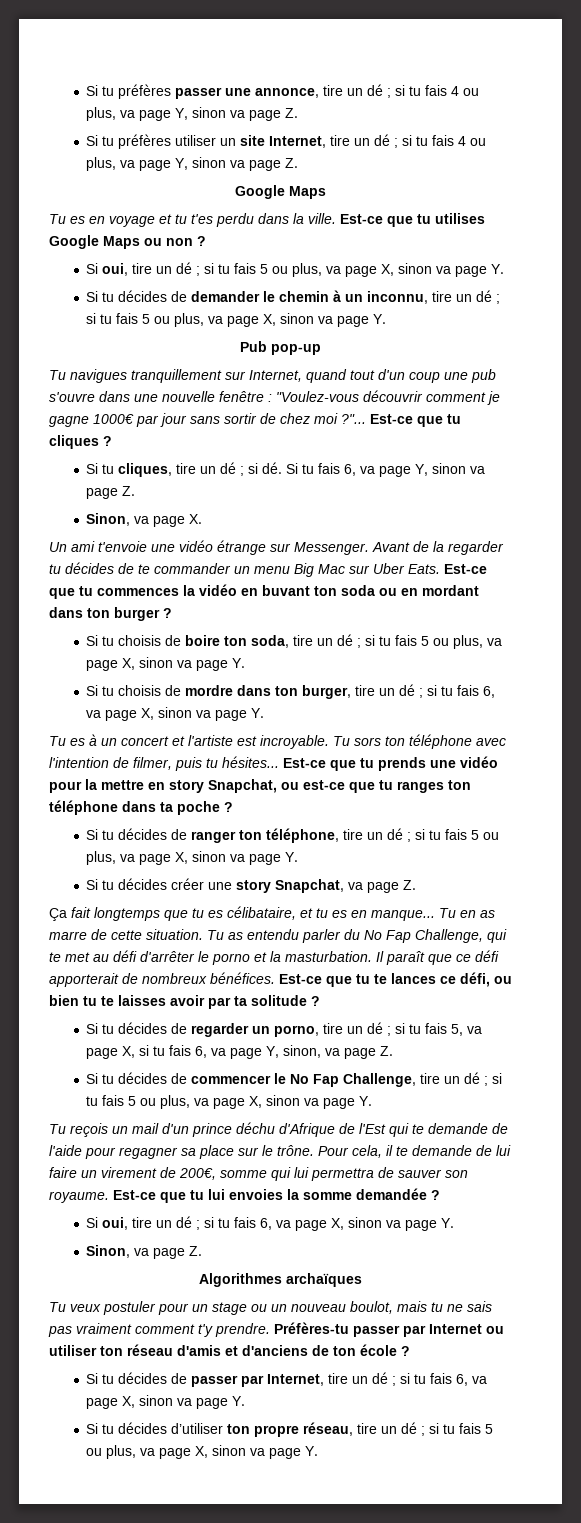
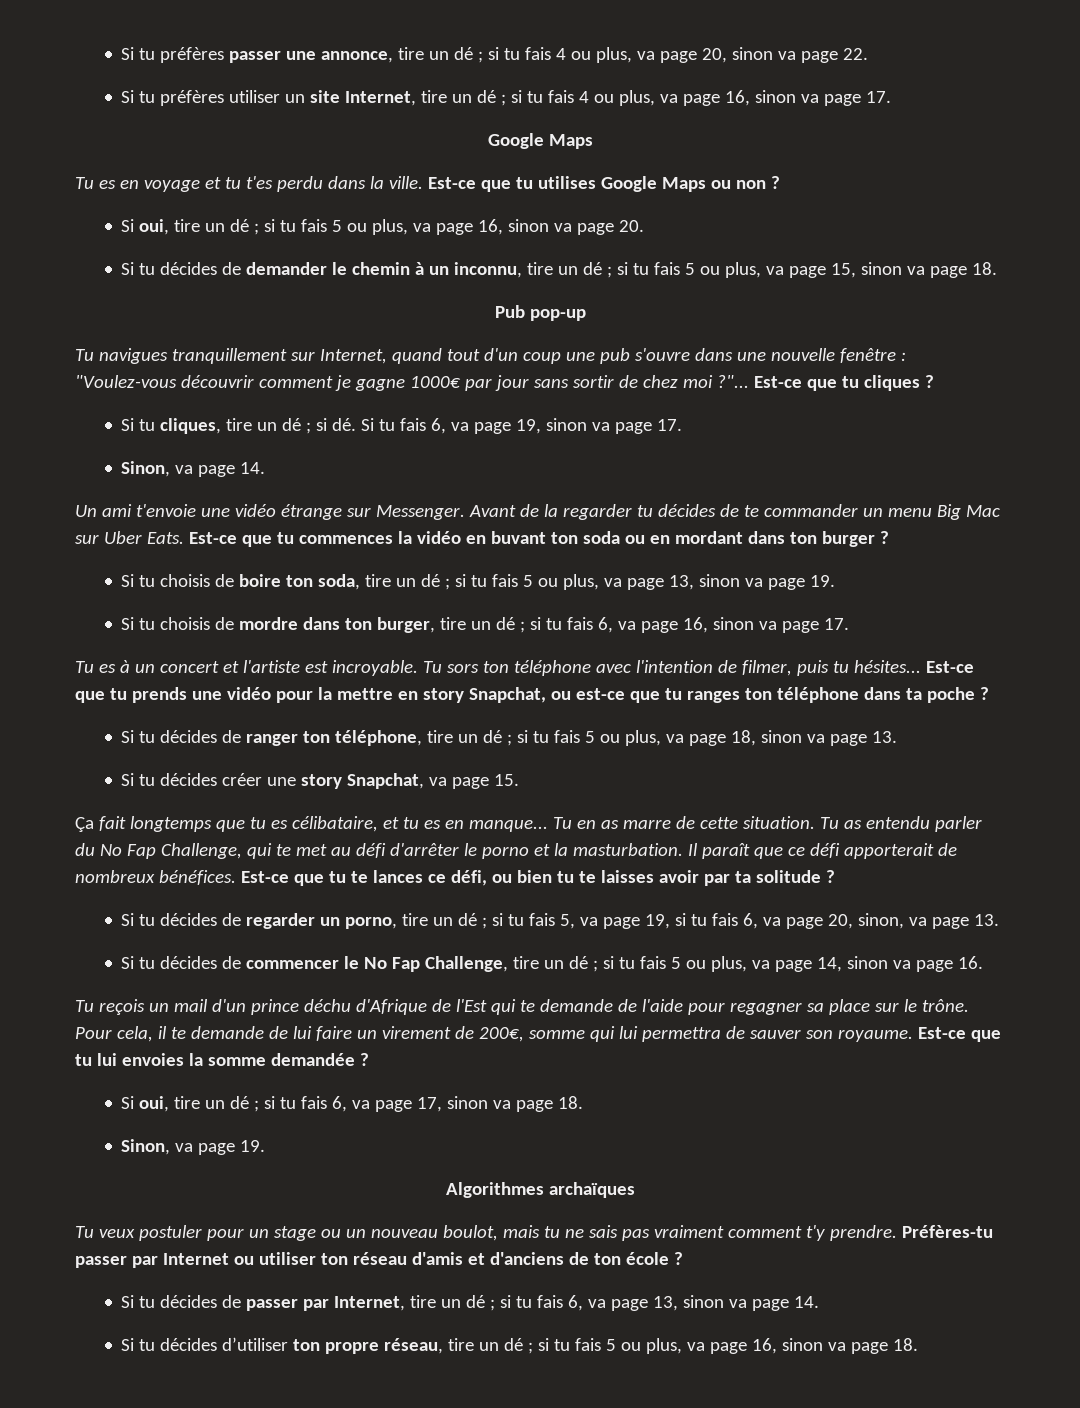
- Si tu préfères passer une annonce, tire un dé ; si tu fais 4 ou plus, va page Y, sinon va page Z.
+ Si tu préfères passer une annonce, tire un dé ; si tu fais 4 ou plus, va page 20, sinon va page 22.
- Si tu préfères utiliser un site Internet, tire un dé ; si tu fais 4 ou plus, va page Y, sinon va page Z.
+ Si tu préfères utiliser un site Internet, tire un dé ; si tu fais 4 ou plus, va page 16, sinon va page 17.
- Si oui, tire un dé ; si tu fais 5 ou plus, va page X, sinon va page Y.
+ Si oui, tire un dé ; si tu fais 5 ou plus, va page 16, sinon va page 20.
- Si tu décides de demander le chemin à un inconnu, tire un dé ; si tu fais 5 ou plus, va page X, sinon va page Y.
+ Si tu décides de demander le chemin à un inconnu, tire un dé ; si tu fais 5 ou plus, va page 15, sinon va page 18.
- Si tu fais 6, va page Y, sinon va page Z.
- Sinon, va page X.
+ Si tu fais 6, va page 19, sinon va page 17.
+ Sinon, va page 14.
- Si tu choisis de boire ton soda, tire un dé ; si tu fais 5 ou plus, va page X, sinon va page Y.
+ Si tu choisis de boire ton soda, tire un dé ; si tu fais 5 ou plus, va page 13, sinon va page 19.
- Si tu choisis de mordre dans ton burger, tire un dé ; si tu fais 6, va page X, sinon va page Y.
+ Si tu choisis de mordre dans ton burger, tire un dé ; si tu fais 6, va page 16, sinon va page 17.
- Si tu décides de ranger ton téléphone, tire un dé ; si tu fais 5 ou plus, va page X, sinon va page Y.
+ Si tu décides de ranger ton téléphone, tire un dé ; si tu fais 5 ou plus, va page 18, sinon va page 13.
- Si tu décides créer une story Snapchat, va page Z.
+ Si tu décides créer une story Snapchat, va page 15.
- Si tu décides de regarder un porno, tire un dé ; si tu fais 5, va page X, si tu fais 6, va page Y, sinon, va page Z.
+ Si tu décides de regarder un porno, tire un dé ; si tu fais 5, va page 19, si tu fais 6, va page 20, sinon, va page 13.
- Si tu décides de commencer le No Fap Challenge, tire un dé ; si tu fais 5 ou plus, va page X, sinon va page Y.
+ Si tu décides de commencer le No Fap Challenge, tire un dé ; si tu fais 5 ou plus, va page 14, sinon va page 16.
- Si oui, tire un dé ; si tu fais 6, va page X, sinon va page Y.
- Sinon, va page Z.
+ Si oui, tire un dé ; si tu fais 6, va page 17, sinon va page 18.
+ Sinon, va page 19.
- Si tu décides de passer par Internet, tire un dé ; si tu fais 6, va page X, sinon va page Y.
+ Si tu décides de passer par Internet, tire un dé ; si tu fais 6, va page 13, sinon va page 14.
- Si tu décides d’utiliser ton propre réseau, tire un dé ; si tu fais 5 ou plus, va page X, sinon va page Y.
+ Si tu décides d’utiliser ton propre réseau, tire un dé ; si tu fais 5 ou plus, va page 16, sinon va page 18.

